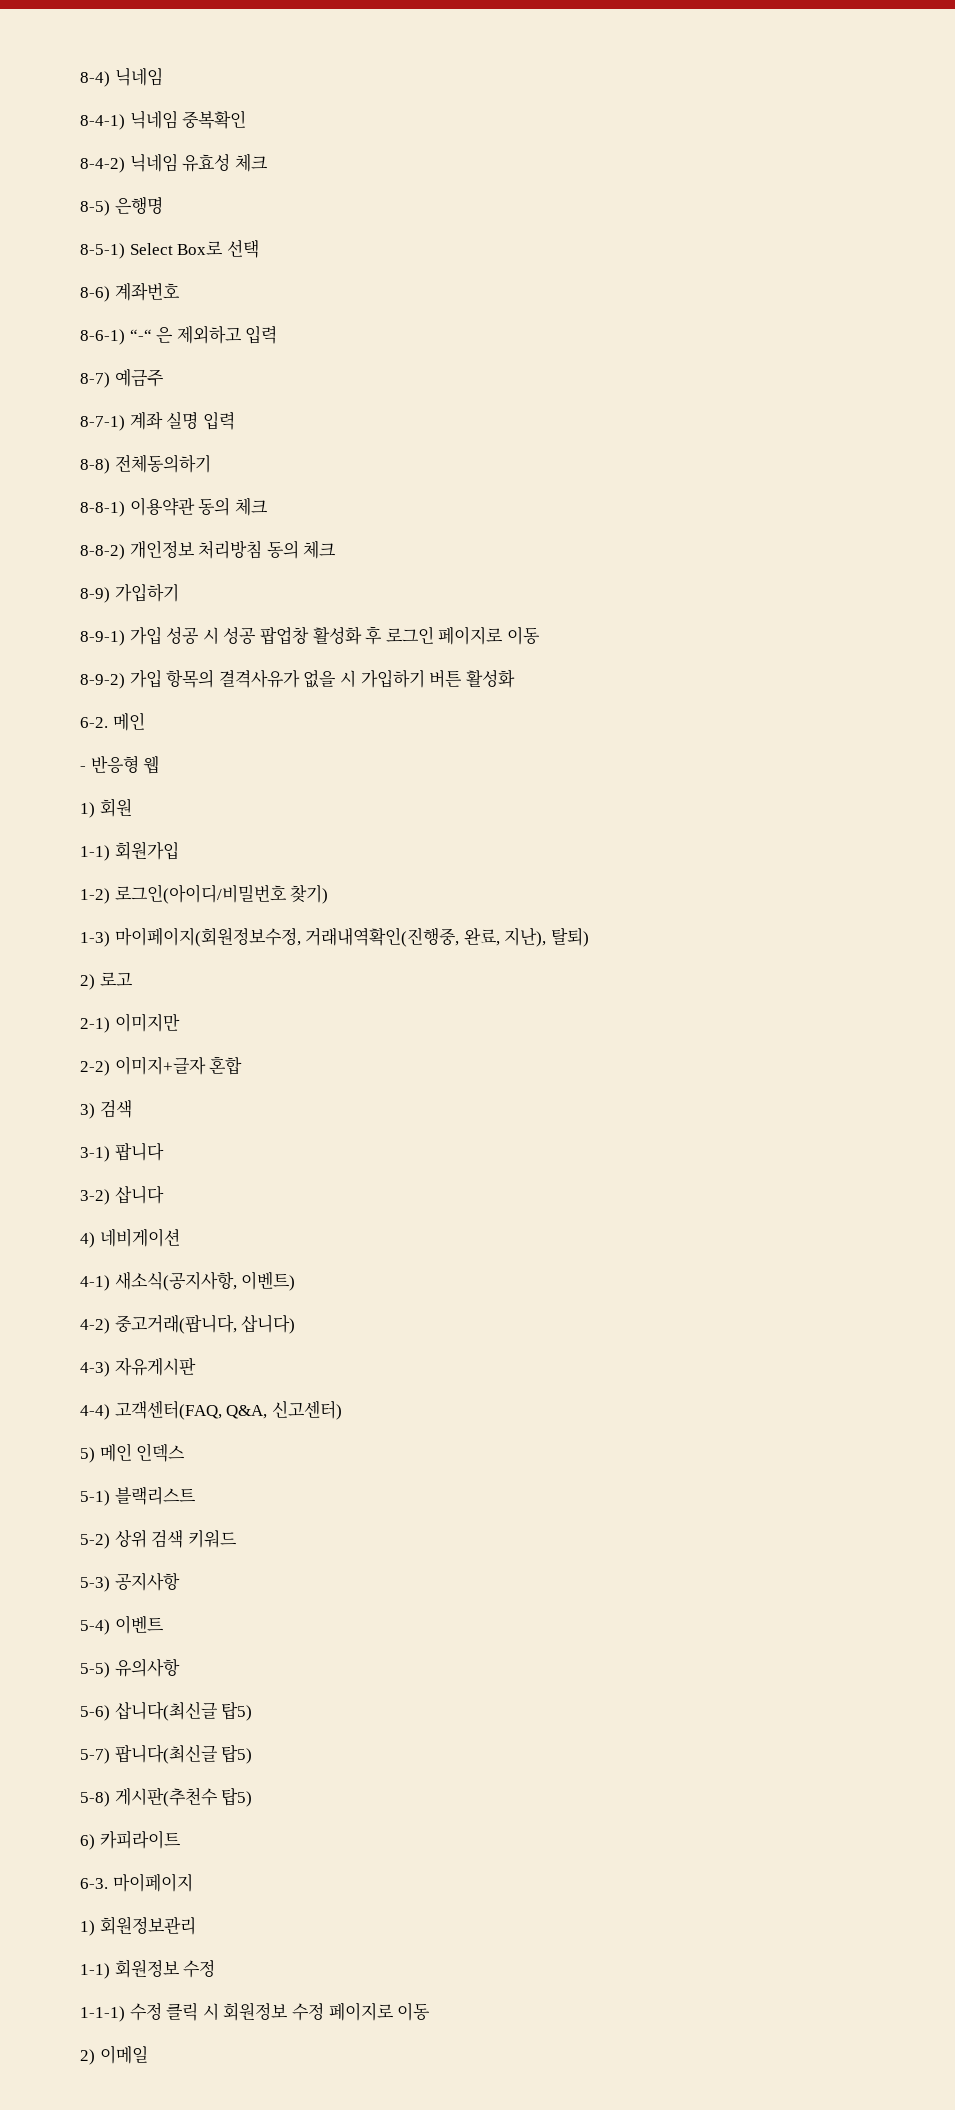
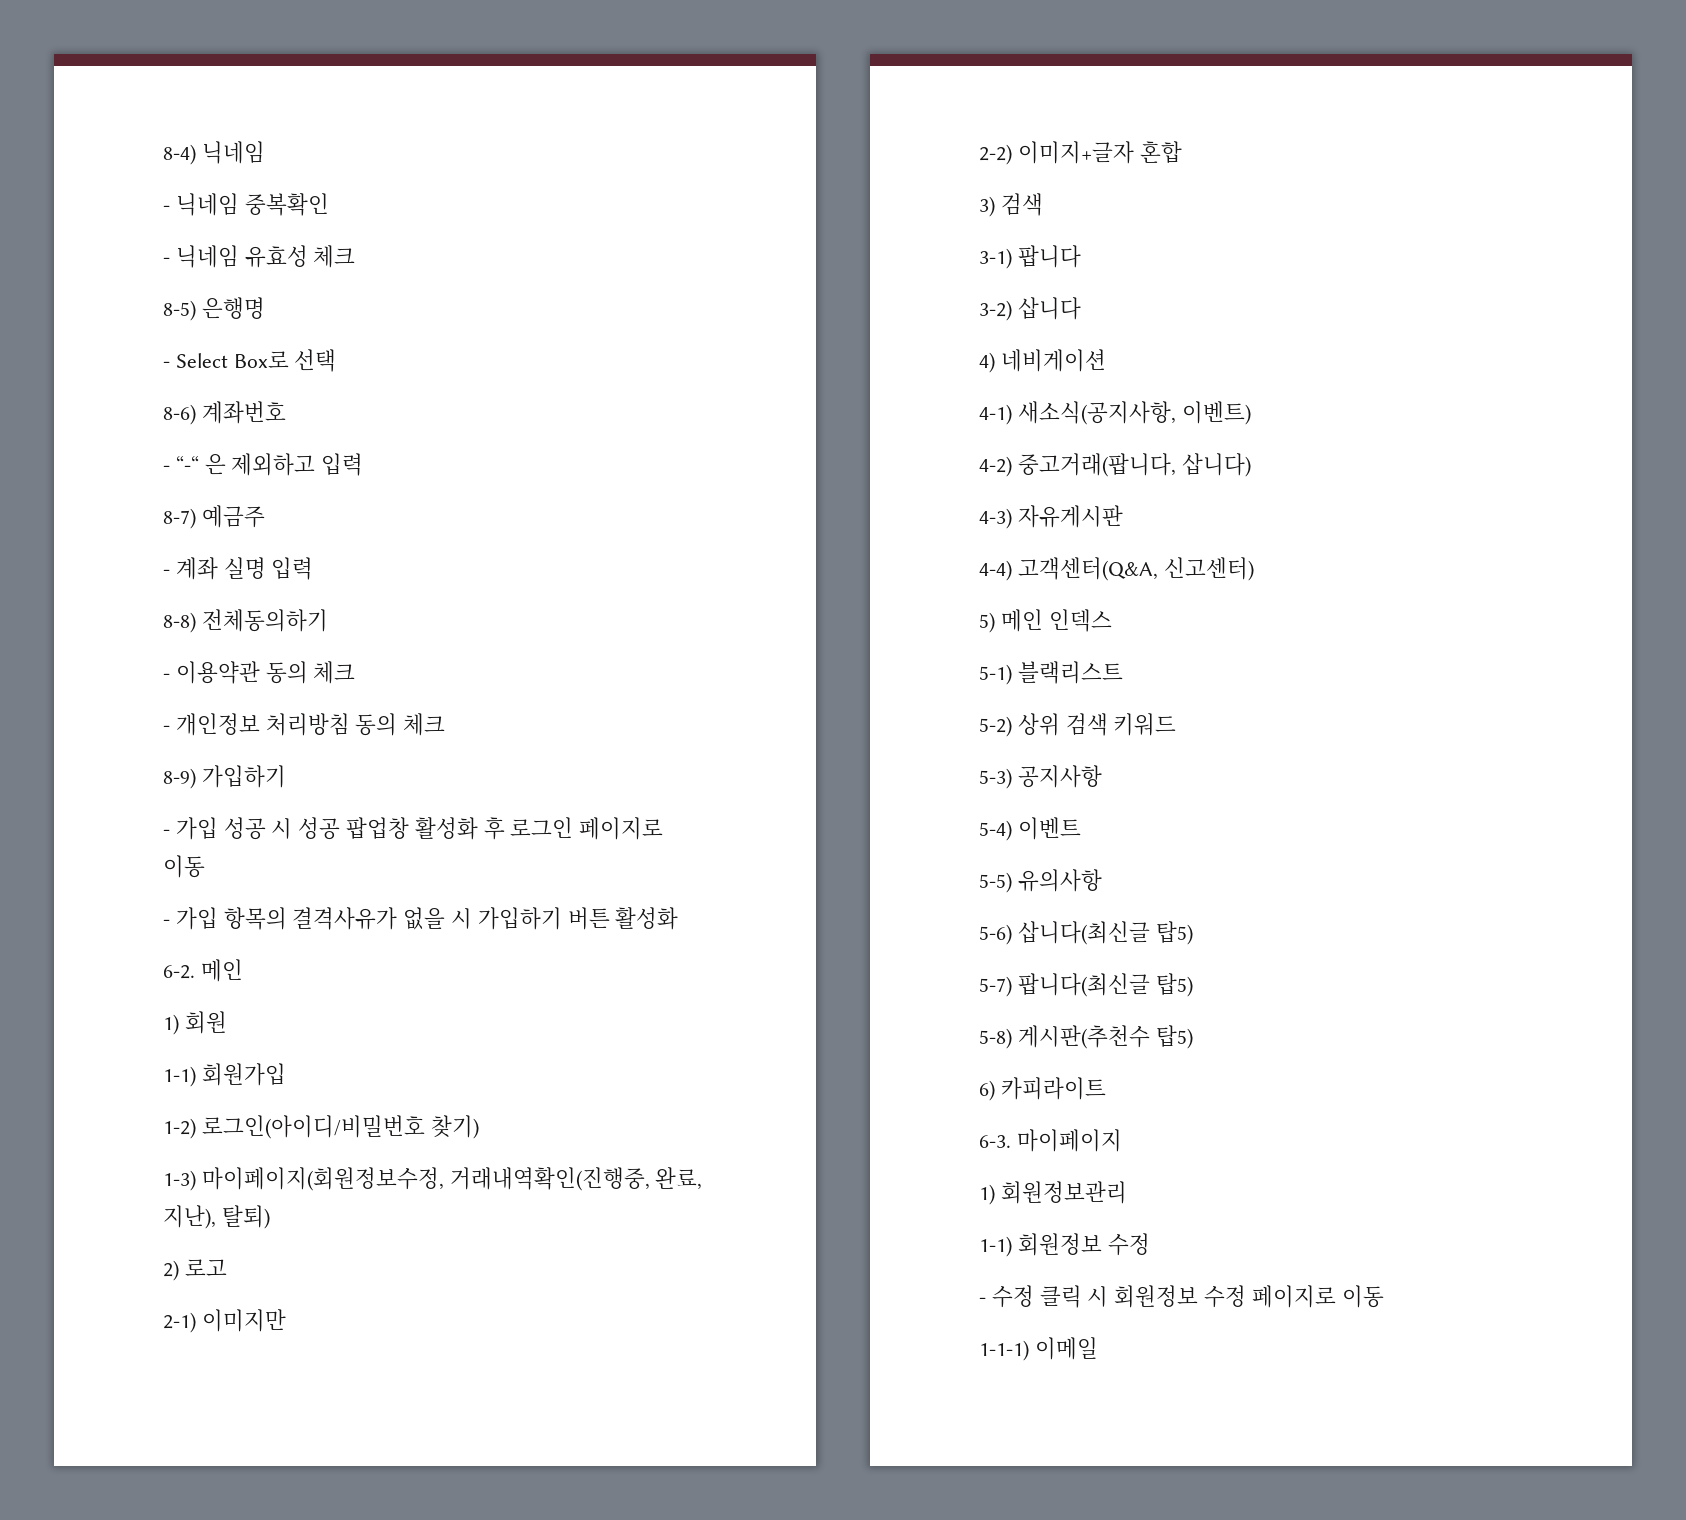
- 8-4-1) 닉네임 중복확인
+ - 닉네임 중복확인
- 8-4-2) 닉네임 유효성 체크
+ - 닉네임 유효성 체크
- 8-5-1) Select Box로 선택
+ - Select Box로 선택
- 8-6-1) “-“ 은 제외하고 입력
+ - “-“ 은 제외하고 입력
- 8-7-1) 계좌 실명 입력
+ - 계좌 실명 입력
- 8-8-1) 이용약관 동의 체크
+ - 이용약관 동의 체크
- 8-8-2) 개인정보 처리방침 동의 체크
+ - 개인정보 처리방침 동의 체크
- 8-9-1) 가입 성공 시 성공 팝업창 활성화 후 로그인 페이지로 이동
+ - 가입 성공 시 성공 팝업창 활성화 후 로그인 페이지로 이동
- 8-9-2) 가입 항목의 결격사유가 없을 시 가입하기 버튼 활성화
+ - 가입 항목의 결격사유가 없을 시 가입하기 버튼 활성화
- - 반응형 웹
- 4-4) 고객센터(FAQ, Q&A, 신고센터)
+ 4-4) 고객센터(Q&A, 신고센터)
- 1-1-1) 수정 클릭 시 회원정보 수정 페이지로 이동
+ - 수정 클릭 시 회원정보 수정 페이지로 이동
- 2) 이메일
+ 1-1-1) 이메일

